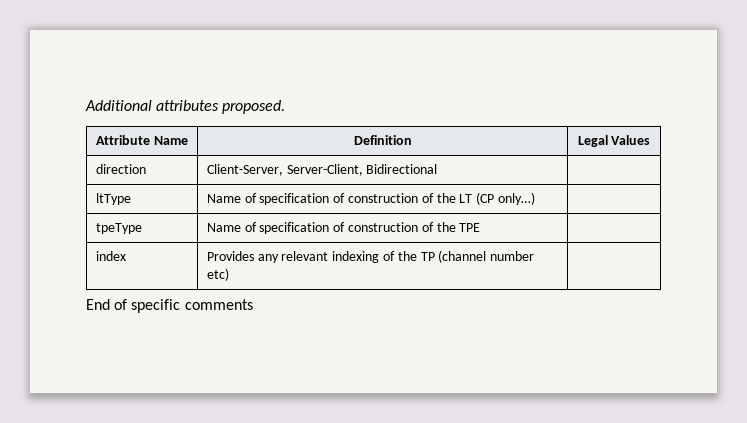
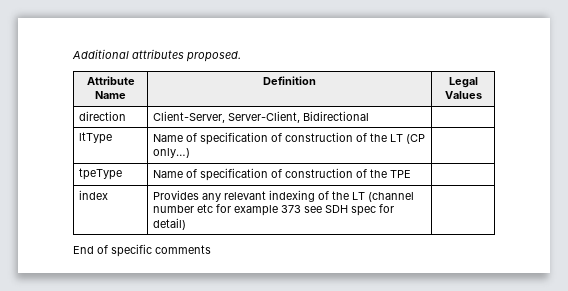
- index | Provides any relevant indexing of the TP (channel number etc) |
+ index | Provides any relevant indexing of the LT (channel number etc for example 373 see SDH spec for detail) |

